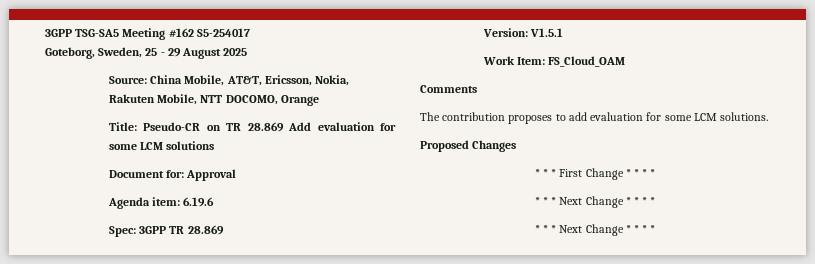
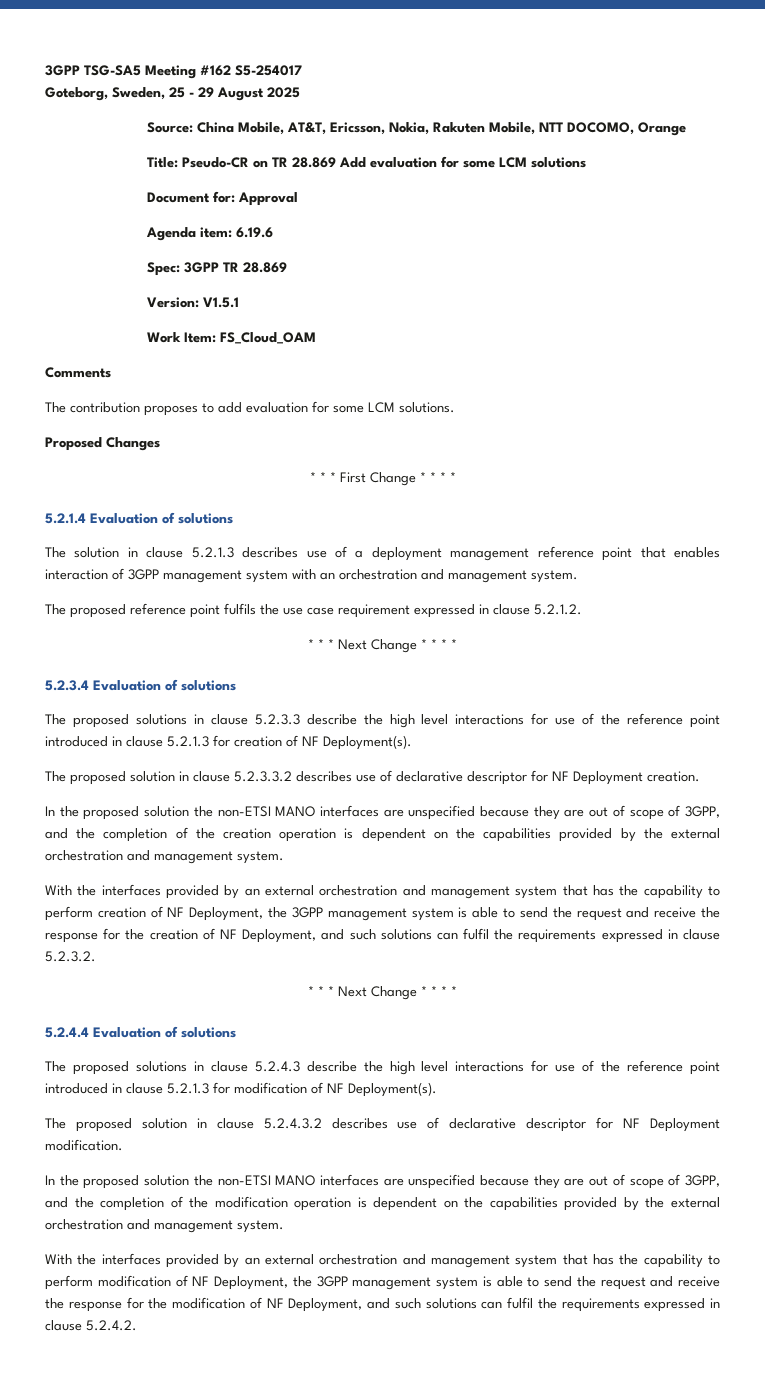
  * * * First Change * * * *
+ 5.2.1.4 Evaluation of solutions
+ The solution in clause 5.2.1.3 describes use of a deployment management reference point that enables interaction of 3GPP management system with an orchestration and management system.
+ The proposed reference point fulfils the use case requirement expressed in clause 5.2.1.2.
  * * * Next Change * * * *
+ 5.2.3.4 Evaluation of solutions
+ The proposed solutions in clause 5.2.3.3 describe the high level interactions for use of the reference point introduced in clause 5.2.1.3 for creation of NF Deployment(s).
+ The proposed solution in clause 5.2.3.3.2 describes use of declarative descriptor for NF Deployment creation.
+ In the proposed solution the non-ETSI MANO interfaces are unspecified because they are out of scope of 3GPP, and the completion of the creation operation is dependent on the capabilities provided by the external orchestration and management system.
+ With the interfaces provided by an external orchestration and management system that has the capability to perform creation of NF Deployment, the 3GPP management system is able to send the request and receive the response for the creation of NF Deployment, and such solutions can fulfil the requirements expressed in clause 5.2.3.2.
  * * * Next Change * * * *
+ 5.2.4.4 Evaluation of solutions
+ The proposed solutions in clause 5.2.4.3 describe the high level interactions for use of the reference point introduced in clause 5.2.1.3 for modification of NF Deployment(s).
+ The proposed solution in clause 5.2.4.3.2 describes use of declarative descriptor for NF Deployment modification.
+ In the proposed solution the non-ETSI MANO interfaces are unspecified because they are out of scope of 3GPP, and the completion of the modification operation is dependent on the capabilities provided by the external orchestration and management system.
+ With the interfaces provided by an external orchestration and management system that has the capability to perform modification of NF Deployment, the 3GPP management system is able to send the request and receive the response for the modification of NF Deployment, and such solutions can fulfil the requirements expressed in clause 5.2.4.2.

